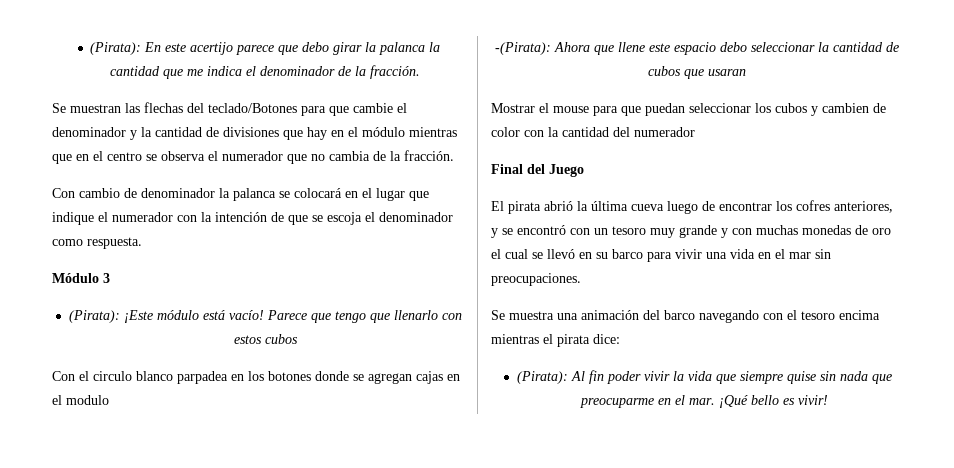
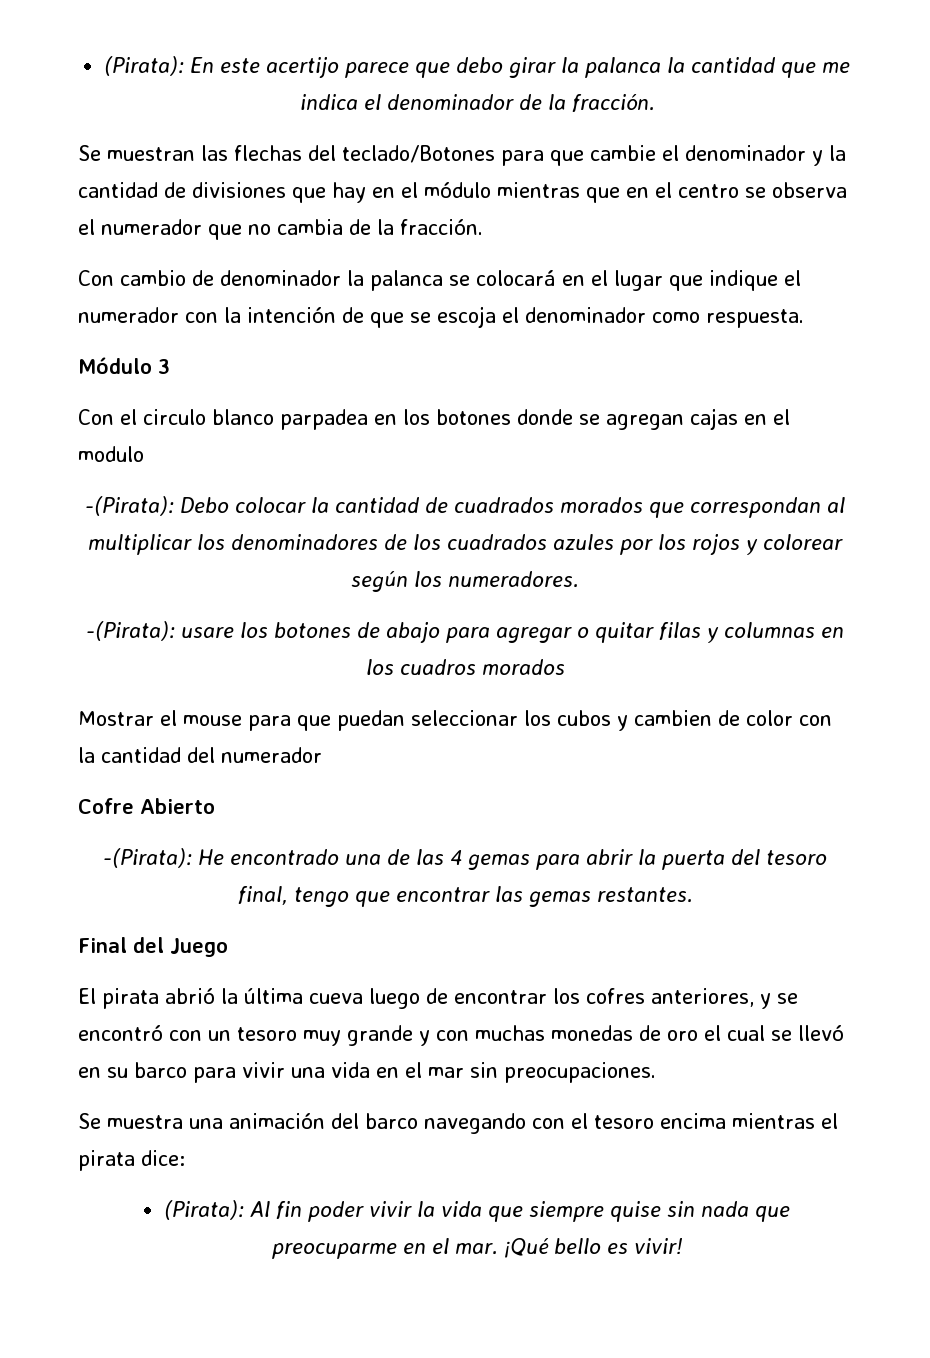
- (Pirata): ¡Este módulo está vacío! Parece que tengo que llenarlo con estos cubos
- -(Pirata): Ahora que llene este espacio debo seleccionar la cantidad de cubos que usaran
+ -(Pirata): Debo colocar la cantidad de cuadrados morados que correspondan al multiplicar los denominadores de los cuadrados azules por los rojos y colorear según los numeradores.
+ -(Pirata): usare los botones de abajo para agregar o quitar filas y columnas en los cuadros morados
+ Cofre Abierto
+ -(Pirata): He encontrado una de las 4 gemas para abrir la puerta del tesoro final, tengo que encontrar las gemas restantes.

